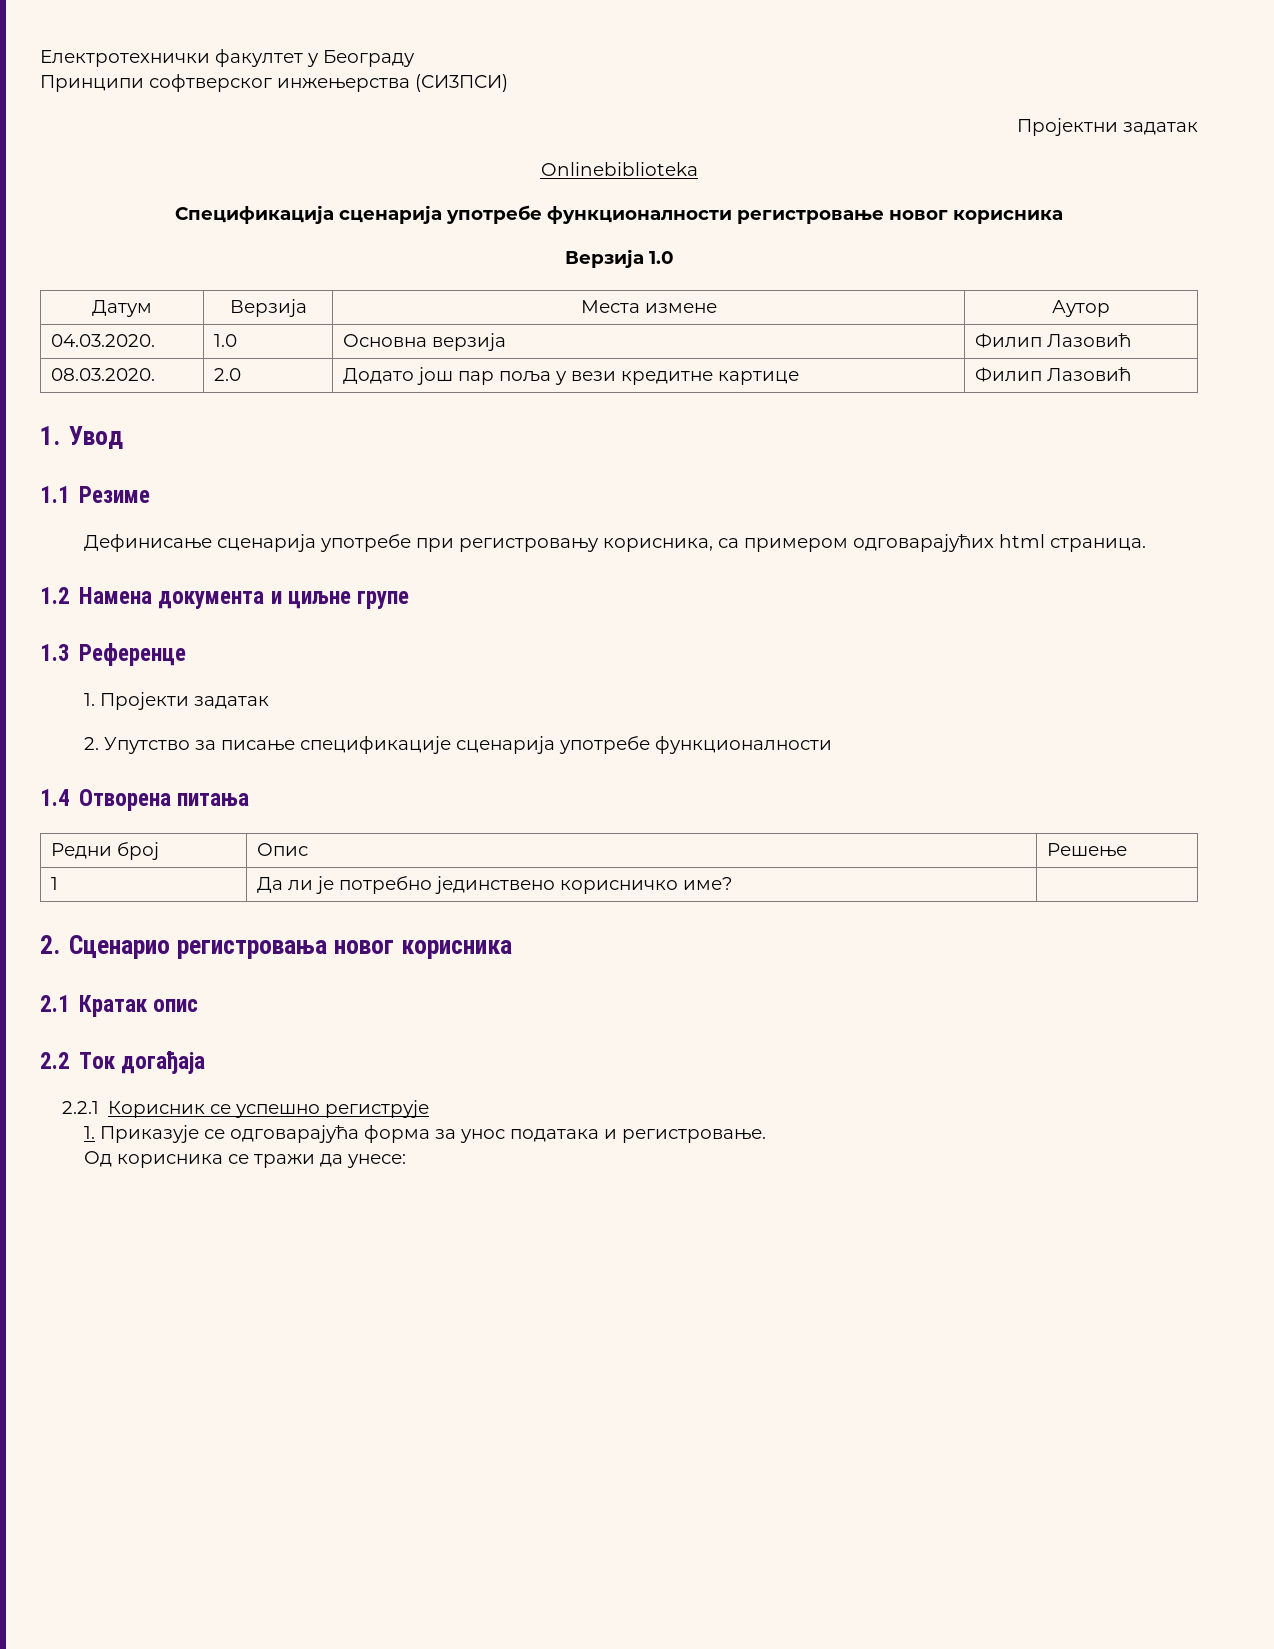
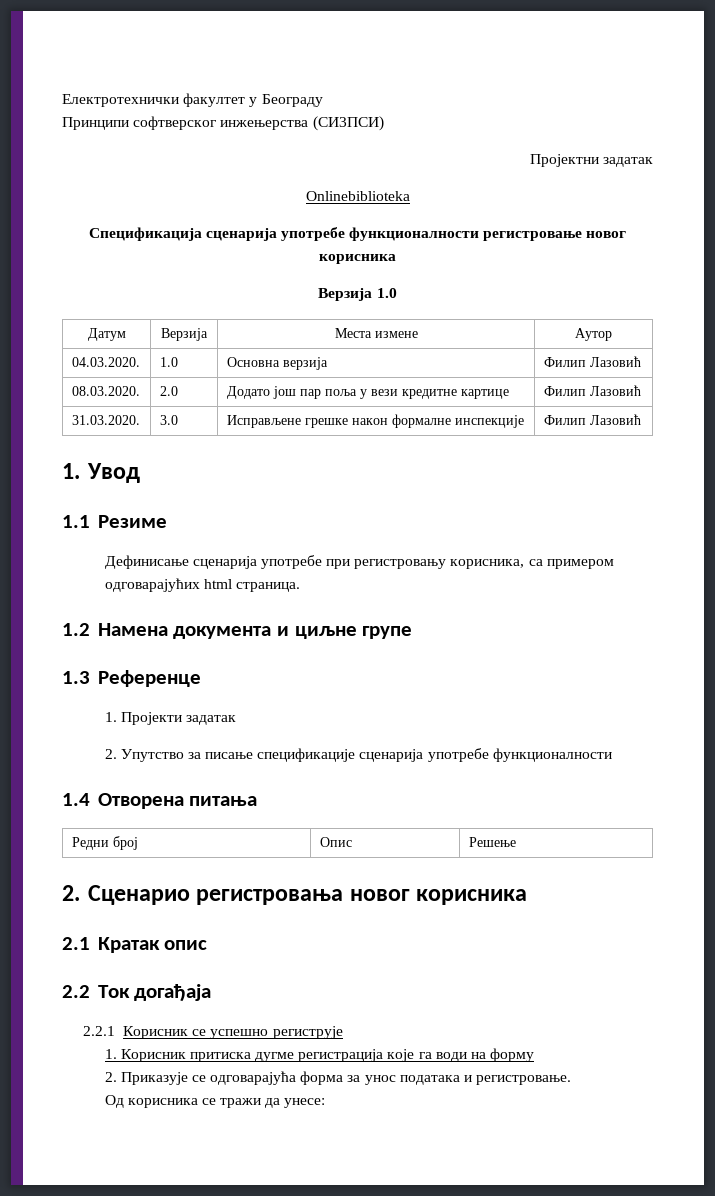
+ 31.03.2020. | 3.0 | Исправљене грешке након формалне инспекције | Филип Лазовић
- 1 | Да ли је потребно јединствено корисничко име? |
- 1. Приказује се одговарајућа форма за унос података и регистровање.
+ 1. Корисник притиска дугме регистрација које га води на форму
+ 2. Приказује се одговарајућа форма за унос података и регистровање.

